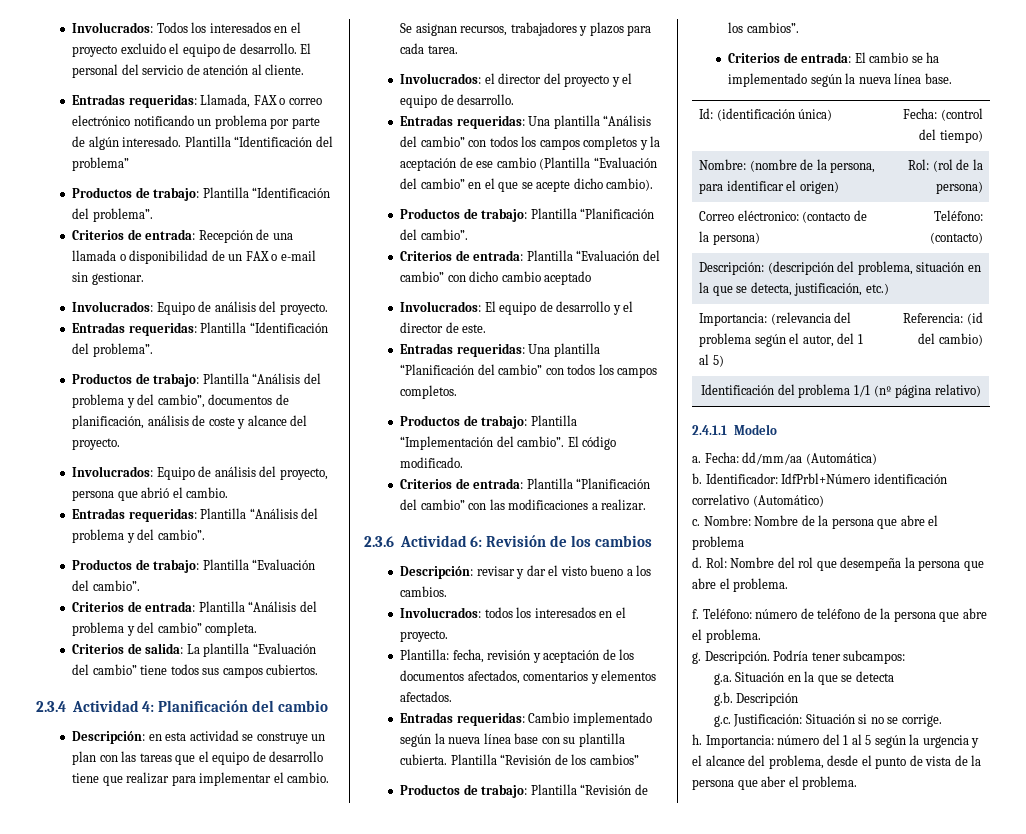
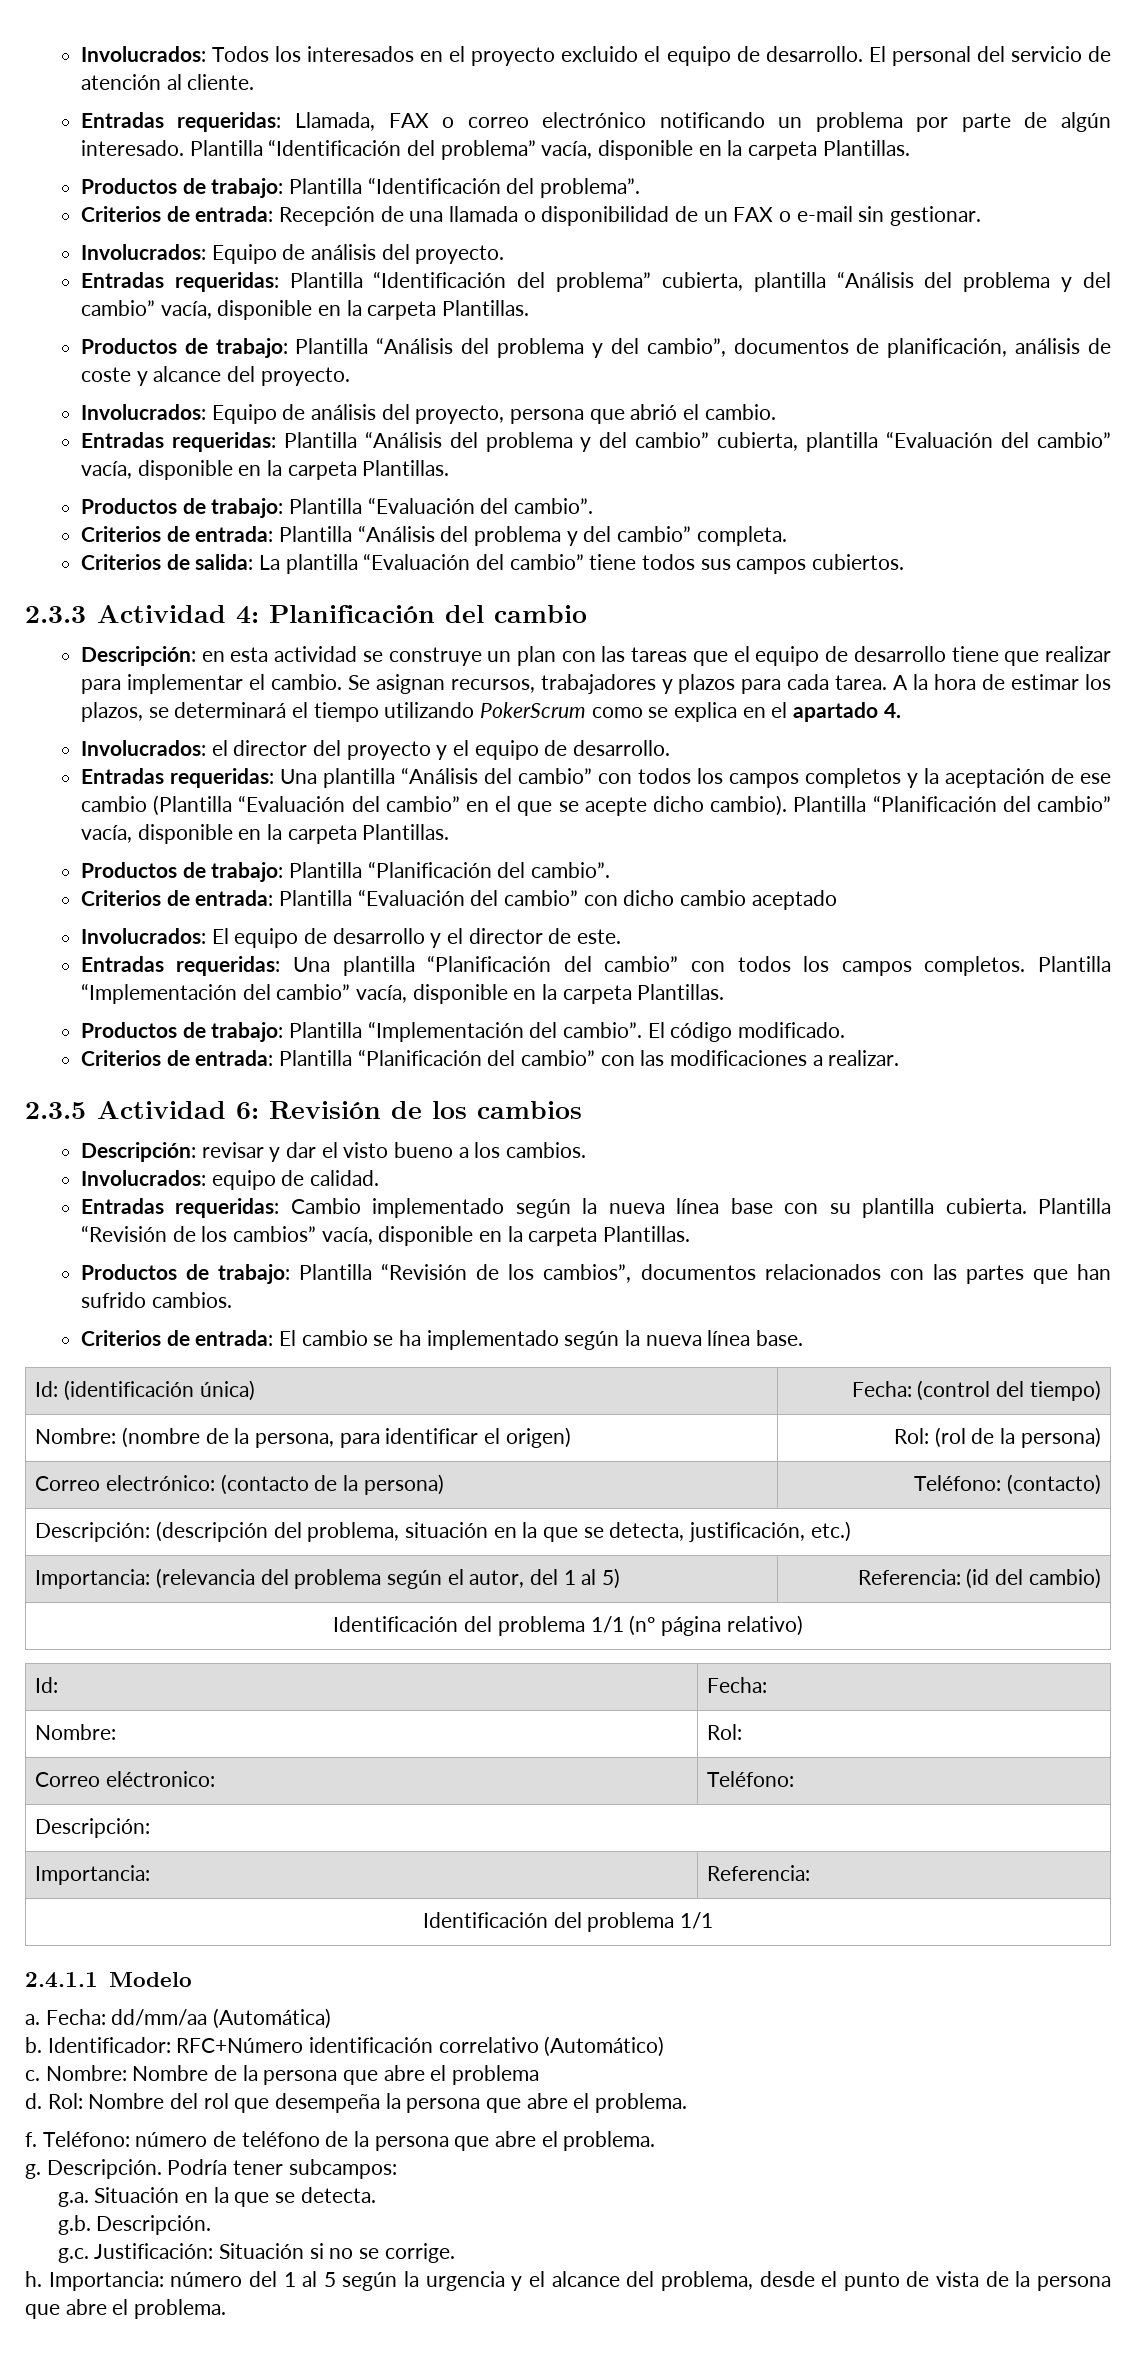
- Plantilla “Identificación del problema”
+ Plantilla “Identificación del problema” vacía, disponible en la carpeta Plantillas.
- Entradas requeridas: Plantilla “Identificación del problema”.
+ Entradas requeridas: Plantilla “Identificación del problema” cubierta, plantilla “Análisis del problema y del cambio” vacía, disponible en la carpeta Plantillas.
- Entradas requeridas: Plantilla “Análisis del problema y del cambio”.
+ Entradas requeridas: Plantilla “Análisis del problema y del cambio” cubierta, plantilla “Evaluación del cambio” vacía, disponible en la carpeta Plantillas.
- 2.3.4 Actividad 4: Planificación del cambio
+ 2.3.3 Actividad 4: Planificación del cambio
+ A la hora de estimar los plazos, se determinará el tiempo utilizando PokerScrum como se explica en el apartado 4.
+ Plantilla “Planificación del cambio” vacía, disponible en la carpeta Plantillas.
+ Plantilla “Implementación del cambio” vacía, disponible en la carpeta Plantillas.
- 2.3.6 Actividad 6: Revisión de los cambios
+ 2.3.5 Actividad 6: Revisión de los cambios
- Involucrados: todos los interesados en el proyecto.
- Plantilla: fecha, revisión y aceptación de los documentos afectados, comentarios y elementos afectados.
+ Involucrados: equipo de calidad.
- Plantilla “Revisión de los cambios”
+ Plantilla “Revisión de los cambios” vacía, disponible en la carpeta Plantillas.
- Productos de trabajo: Plantilla “Revisión de los cambios”.
+ Productos de trabajo: Plantilla “Revisión de los cambios”, documentos relacionados con las partes que han sufrido cambios.
- Correo eléctronico: (contacto de la persona) | Teléfono: (contacto)
+ Correo electrónico: (contacto de la persona) | Teléfono: (contacto)
+ Id: | Fecha:
+ Nombre: | Rol:
+ Correo eléctronico: | Teléfono:
+ Descripción:
+ Importancia: | Referencia:
+ Identificación del problema 1/1
- Identificador: IdfPrbl+Número identificación correlativo (Automático)
+ Identificador: RFC+Número identificación correlativo (Automático)
- g.a. Situación en la que se detecta
+ g.a. Situación en la que se detecta.
- g.b. Descripción
+ g.b. Descripción.
- Importancia: número del 1 al 5 según la urgencia y el alcance del problema, desde el punto de vista de la persona que aber el problema.
+ Importancia: número del 1 al 5 según la urgencia y el alcance del problema, desde el punto de vista de la persona que abre el problema.

